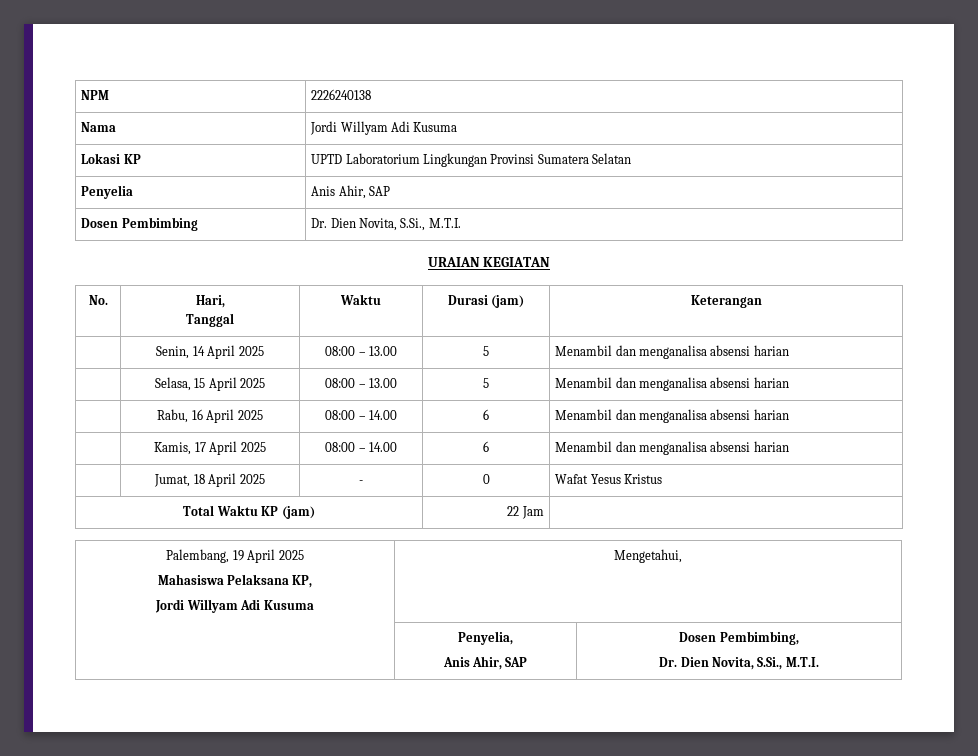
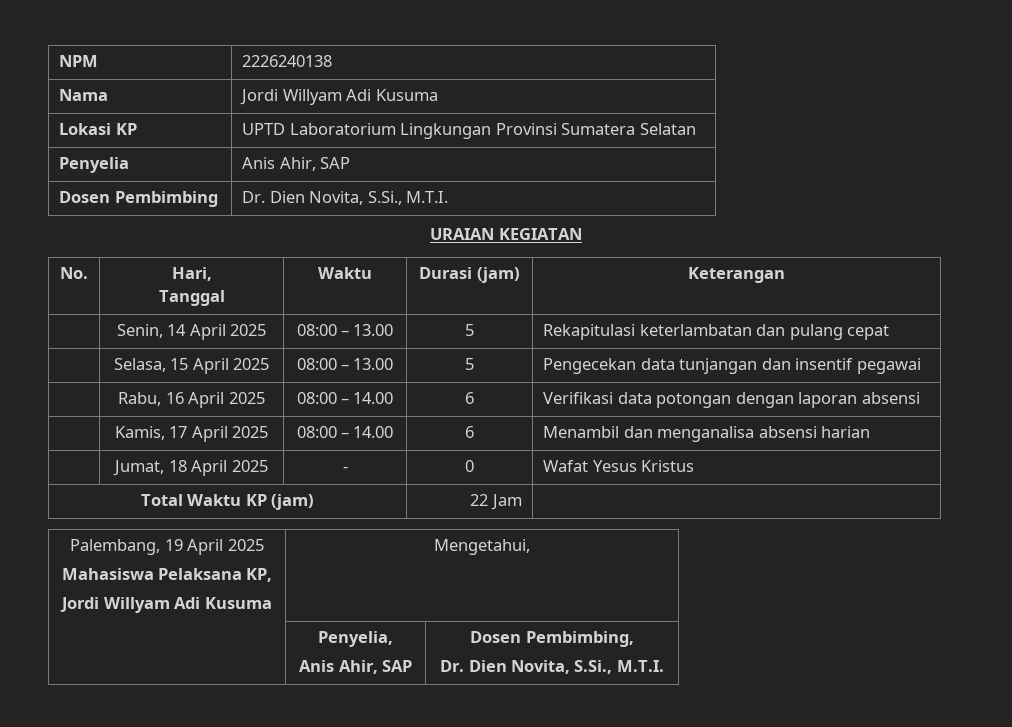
- | Senin, 14 April 2025 | 08:00 – 13.00 | 5 | Menambil dan menganalisa absensi harian
+ | Senin, 14 April 2025 | 08:00 – 13.00 | 5 | Rekapitulasi keterlambatan dan pulang cepat
- | Selasa, 15 April 2025 | 08:00 – 13.00 | 5 | Menambil dan menganalisa absensi harian
+ | Selasa, 15 April 2025 | 08:00 – 13.00 | 5 | Pengecekan data tunjangan dan insentif pegawai
- | Rabu, 16 April 2025 | 08:00 – 14.00 | 6 | Menambil dan menganalisa absensi harian
+ | Rabu, 16 April 2025 | 08:00 – 14.00 | 6 | Verifikasi data potongan dengan laporan absensi

